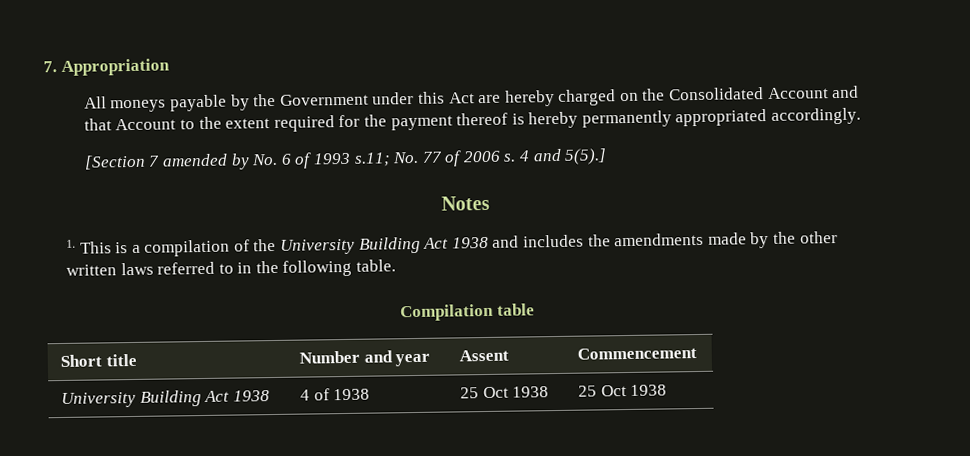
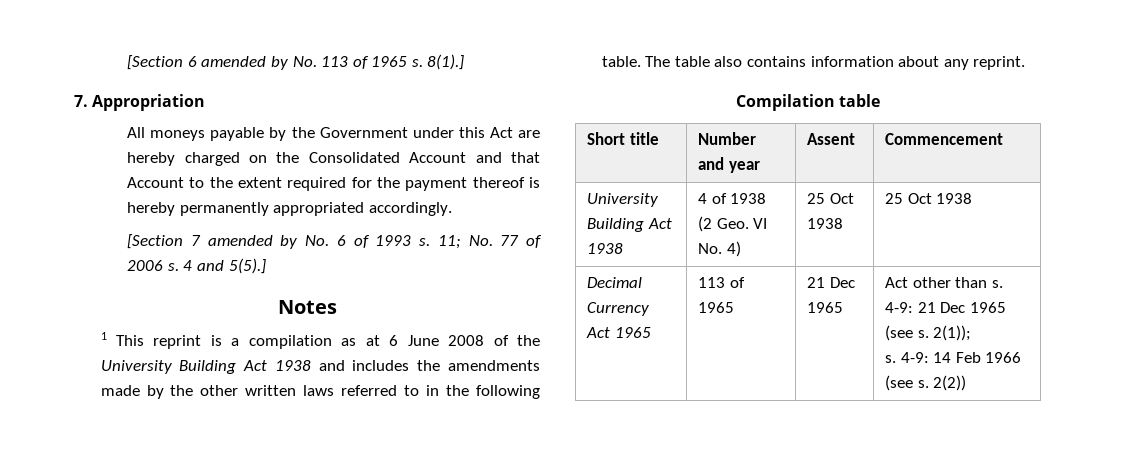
+ [Section 6 amended by No. 113 of 1965 s. 8(1).]
- [Section 7 amended by No. 6 of 1993 s.11; No. 77 of 2006 s.
+ [Section 7 amended by No. 6 of 1993 s. 11; No. 77 of 2006 s.
- 1. This is a compilation of the University Building Act 1938 and includes the amendments made by the other written laws referred to in the following table.
+ 1 This reprint is a compilation as at 6 June 2008 of the University Building Act 1938 and includes the amendments made by the other written laws referred to in the following table. The table also contains information about any reprint.
- University Building Act 1938 | 4 of 1938 | 25 Oct 1938 | 25 Oct 1938
+ University Building Act 1938 | 4 of 1938 (2 Geo. VI No. 4) | 25 Oct 1938 | 25 Oct 1938
+ Decimal Currency Act 1965 | 113 of 1965 | 21 Dec 1965 | Act other than s. 4-9: 21 Dec 1965 (see s. 2(1));
+ s. 4-9: 14 Feb 1966 (see s. 2(2))

